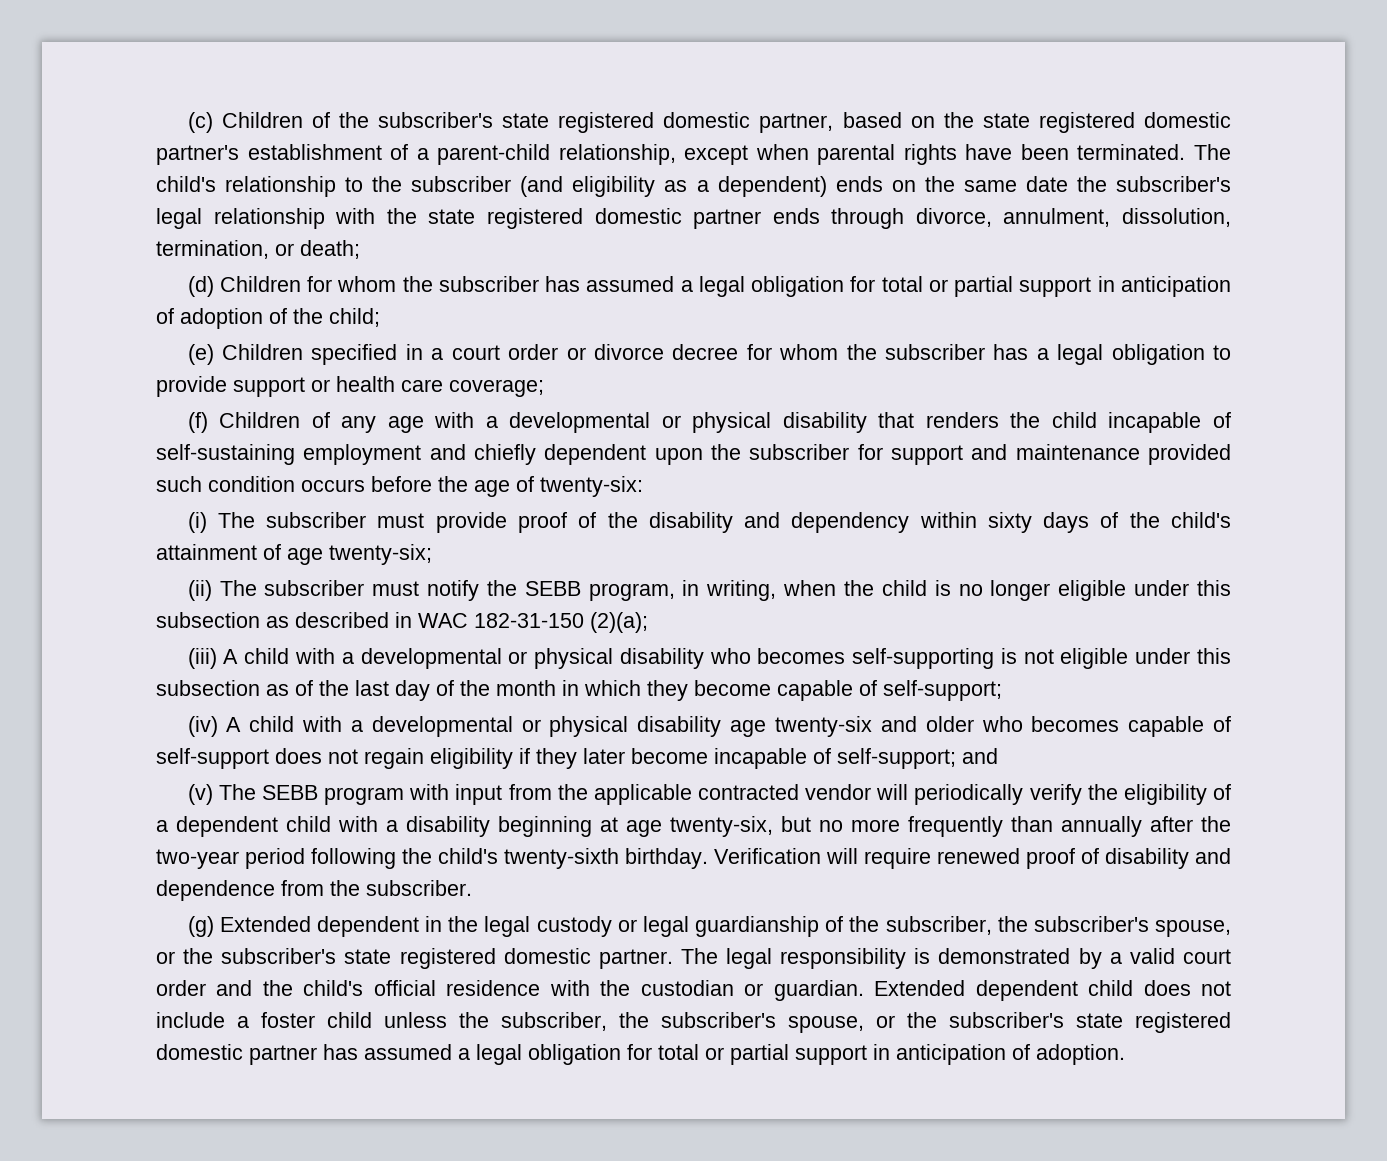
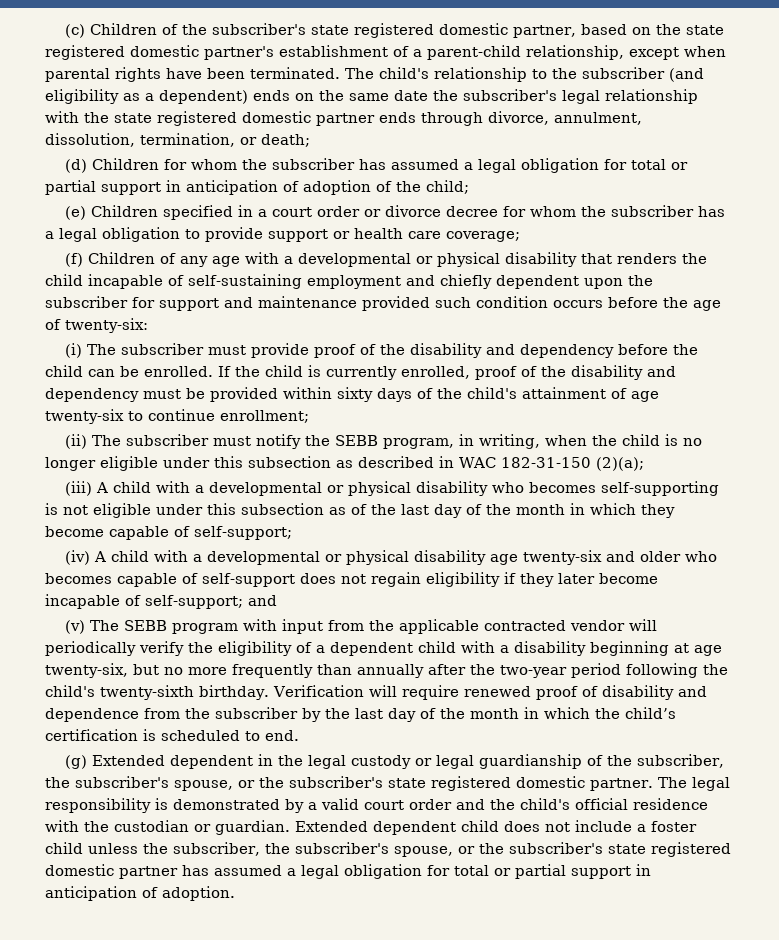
- (i) The subscriber must provide proof of the disability and dependency within sixty days of the child's attainment of age twenty-six;
+ (i) The subscriber must provide proof of the disability and dependency before the child can be enrolled. If the child is currently enrolled, proof of the disability and dependency must be provided within sixty days of the child's attainment of age twenty-six to continue enrollment;
- Verification will require renewed proof of disability and dependence from the subscriber.
+ Verification will require renewed proof of disability and dependence from the subscriber by the last day of the month in which the child’s certification is scheduled to end.

